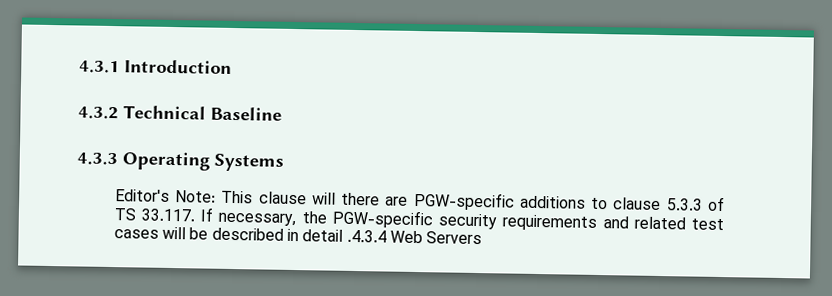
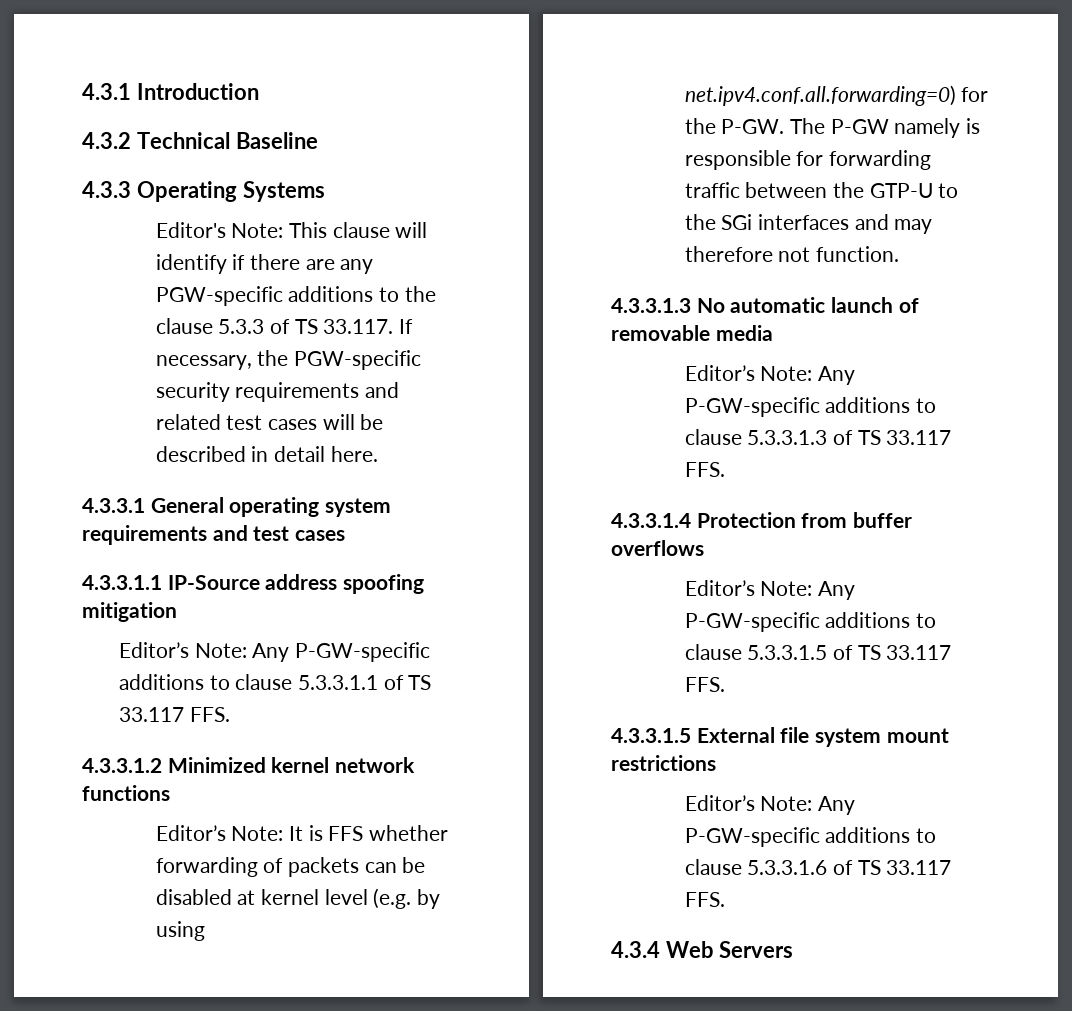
- Editor's Note: This clause will there are PGW-specific additions to clause 5.3.3 of TS 33.117. If necessary, the PGW-specific security requirements and related test cases will be described in detail .4.3.4 Web Servers
+ Editor's Note: This clause will identify if there are any PGW-specific additions to the clause 5.3.3 of TS 33.117. If necessary, the PGW-specific security requirements and related test cases will be described in detail here.
+ 4.3.3.1 General operating system requirements and test cases
+ 4.3.3.1.1 IP-Source address spoofing mitigation
+ Editor’s Note: Any P-GW-specific additions to clause 5.3.3.1.1 of TS 33.117 FFS.
+ 4.3.3.1.2 Minimized kernel network functions
+ Editor’s Note: It is FFS whether forwarding of packets can be disabled at kernel level (e.g. by using net.ipv4.conf.all.forwarding=0) for the P-GW. The P-GW namely is responsible for forwarding traffic between the GTP-U to the SGi interfaces and may therefore not function.
+ 4.3.3.1.3 No automatic launch of removable media
+ Editor’s Note: Any P-GW-specific additions to clause 5.3.3.1.3 of TS 33.117 FFS.
+ 4.3.3.1.4 Protection from buffer overflows
+ Editor’s Note: Any P-GW-specific additions to clause 5.3.3.1.5 of TS 33.117 FFS.
+ 4.3.3.1.5 External file system mount restrictions
+ Editor’s Note: Any P-GW-specific additions to clause 5.3.3.1.6 of TS 33.117 FFS.
+ 4.3.4 Web Servers

